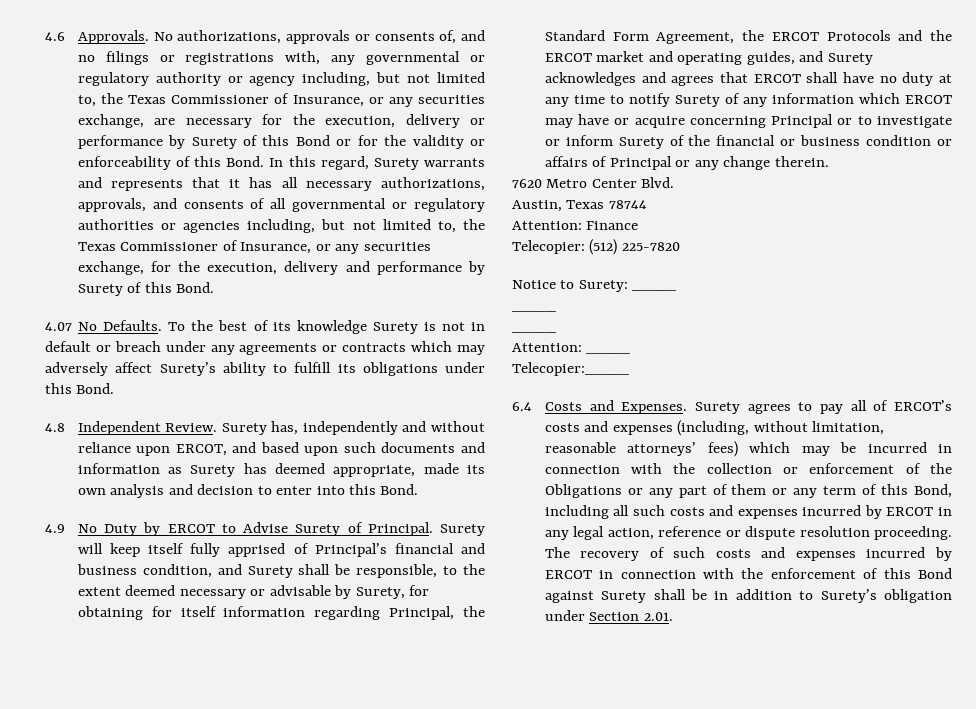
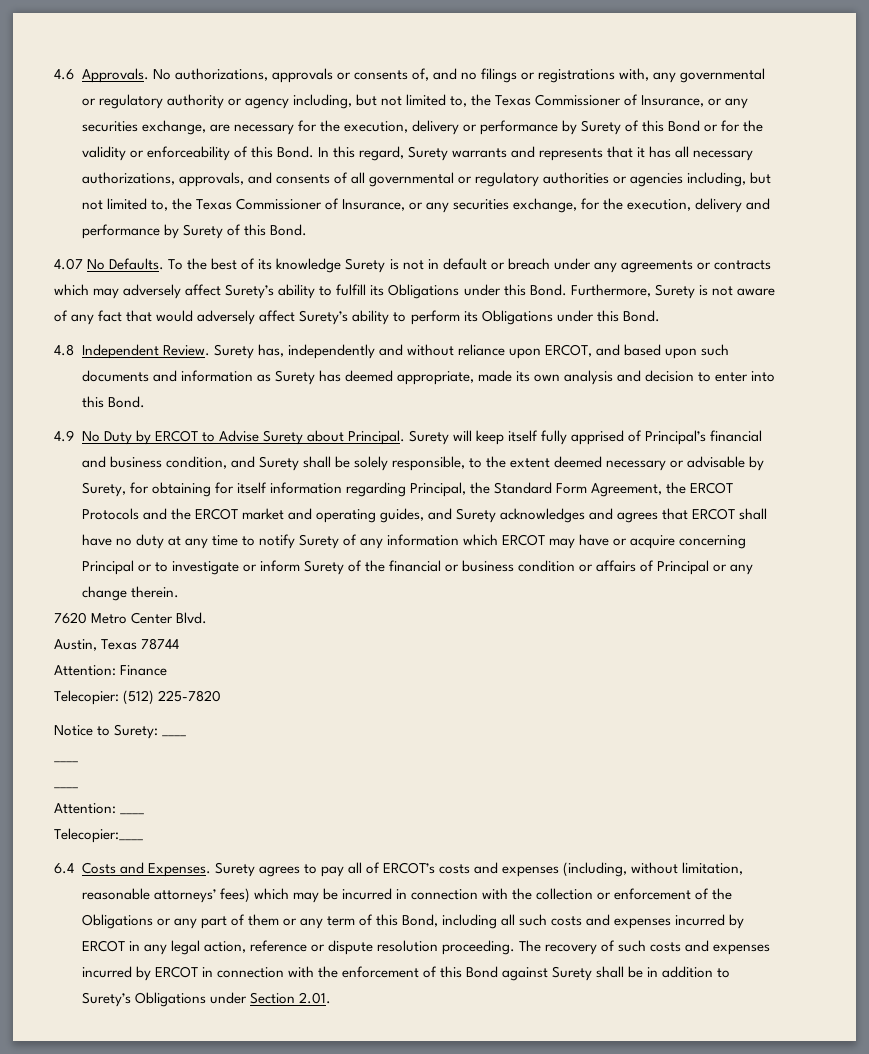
- To the best of its knowledge Surety is not in default or breach under any agreements or contracts which may adversely affect Surety’s ability to fulfill its obligations under this Bond.
+ To the best of its knowledge Surety is not in default or breach under any agreements or contracts which may adversely affect Surety’s ability to fulfill its Obligations under this Bond. Furthermore, Surety is not aware of any fact that would adversely affect Surety’s ability to perform its Obligations under this Bond.
- 4.9 No Duty by ERCOT to Advise Surety of Principal.
+ 4.9 No Duty by ERCOT to Advise Surety about Principal.
- Surety will keep itself fully apprised of Principal’s financial and business condition, and Surety shall be responsible, to the extent deemed necessary or advisable by Surety, for obtaining for itself information regarding Principal, the Standard Form Agreement, the ERCOT Protocols and the ERCOT market and operating guides, and Surety acknowledges and agrees that ERCOT shall have no duty at any time to notify Surety of any information which ERCOT may have or acquire concerning Principal or to investigate or inform Surety of the financial or business condition or affairs of Principal or any change therein.
+ Surety will keep itself fully apprised of Principal’s financial and business condition, and Surety shall be solely responsible, to the extent deemed necessary or advisable by Surety, for obtaining for itself information regarding Principal, the Standard Form Agreement, the ERCOT Protocols and the ERCOT market and operating guides, and Surety acknowledges and agrees that ERCOT shall have no duty at any time to notify Surety of any information which ERCOT may have or acquire concerning Principal or to investigate or inform Surety of the financial or business condition or affairs of Principal or any change therein.
- The recovery of such costs and expenses incurred by ERCOT in connection with the enforcement of this Bond against Surety shall be in addition to Surety’s obligation under Section 2.01.
+ The recovery of such costs and expenses incurred by ERCOT in connection with the enforcement of this Bond against Surety shall be in addition to Surety’s Obligations under Section 2.01.

